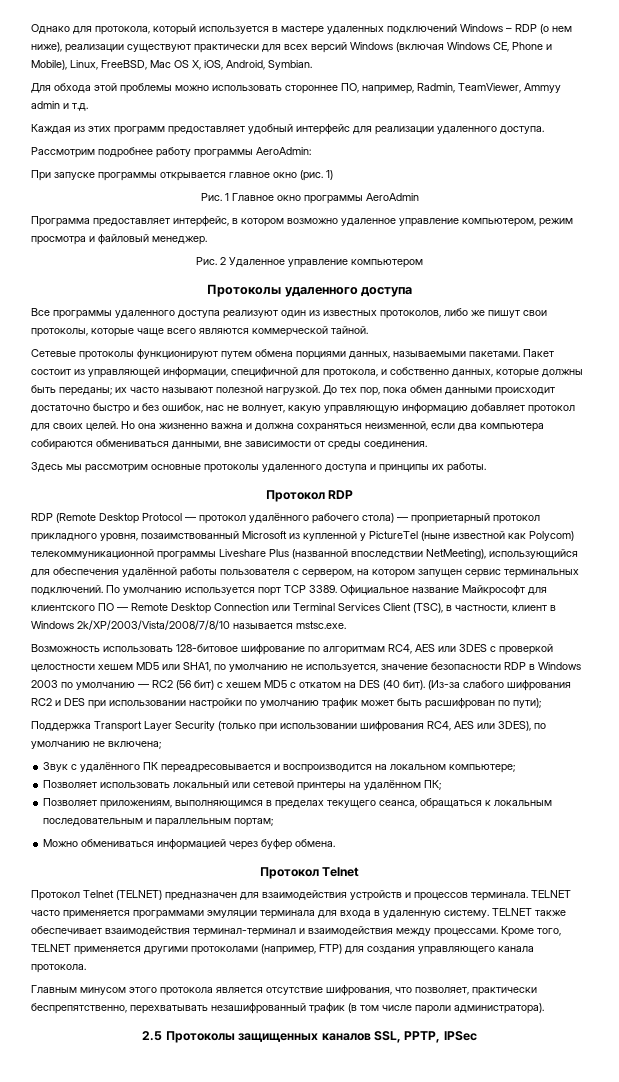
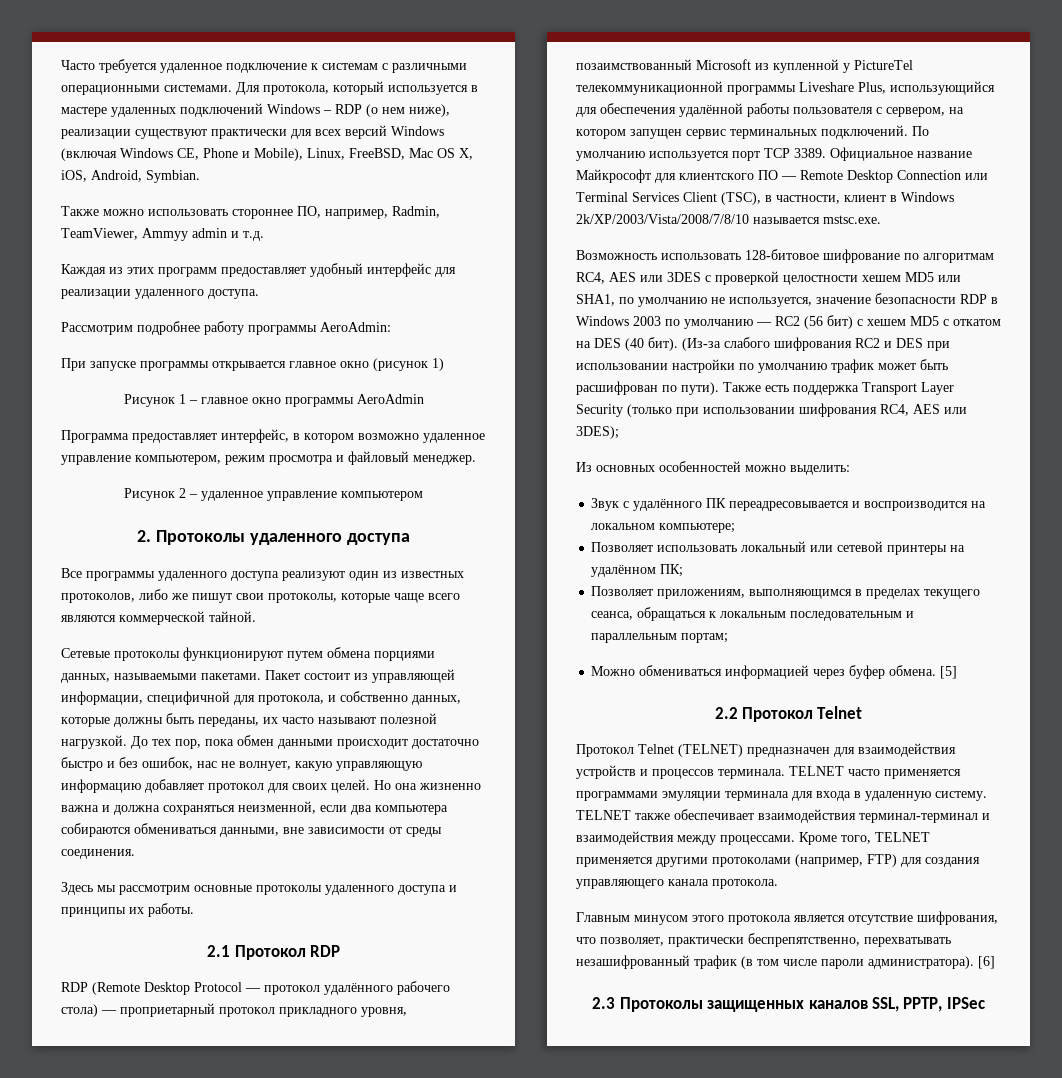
- Однако для протокола, который используется в мастере удаленных подключений Windows – RDP (о нем ниже), реализации существуют практически для всех версий Windows (включая Windows CE, Phone и Mobile), Linux, FreeBSD, Mac OS X, iOS, Android, Symbian.
+ Часто требуется удаленное подключение к системам с различными операционными системами. Для протокола, который используется в мастере удаленных подключений Windows – RDP (о нем ниже), реализации существуют практически для всех версий Windows (включая Windows CE, Phone и Mobile), Linux, FreeBSD, Mac OS X, iOS, Android, Symbian.
- Для обхода этой проблемы можно использовать стороннее ПО, например, Radmin, TeamViewer, Ammyy admin и т.д.
+ Также можно использовать стороннее ПО, например, Radmin, TeamViewer, Ammyy admin и т.д.
- При запуске программы открывается главное окно (рис. 1)
+ При запуске программы открывается главное окно (рисунок 1)
- Рис. 1 Главное окно программы AeroAdmin
+ Рисунок 1 – главное окно программы AeroAdmin
- Рис. 2 Удаленное управление компьютером
+ Рисунок 2 – удаленное управление компьютером
- Протоколы удаленного доступа
+ 2. Протоколы удаленного доступа
- Пакет состоит из управляющей информации, специфичной для протокола, и собственно данных, которые должны быть переданы; их часто называют полезной нагрузкой.
+ Пакет состоит из управляющей информации, специфичной для протокола, и собственно данных, которые должны быть переданы, их часто называют полезной нагрузкой.
- Протокол RDP
+ 2.1 Протокол RDP
- RDP (Remote Desktop Protocol — протокол удалённого рабочего стола) — проприетарный протокол прикладного уровня, позаимствованный Microsoft из купленной у PictureTel (ныне известной как Polycom) телекоммуникационной программы Liveshare Plus (названной впоследствии NetMeeting), использующийся для обеспечения удалённой работы пользователя с сервером, на котором запущен сервис терминальных подключений.
+ RDP (Remote Desktop Protocol — протокол удалённого рабочего стола) — проприетарный протокол прикладного уровня, позаимствованный Microsoft из купленной у PictureTel телекоммуникационной программы Liveshare Plus, использующийся для обеспечения удалённой работы пользователя с сервером, на котором запущен сервис терминальных подключений.
- (Из-за слабого шифрования RC2 и DES при использовании настройки по умолчанию трафик может быть расшифрован по пути);
- Поддержка Transport Layer Security (только при использовании шифрования RC4, AES или 3DES), по умолчанию не включена;
+ (Из-за слабого шифрования RC2 и DES при использовании настройки по умолчанию трафик может быть расшифрован по пути). Также есть поддержка Transport Layer Security (только при использовании шифрования RC4, AES или 3DES);
+ Из основных особенностей можно выделить:
- Можно обмениваться информацией через буфер обмена.
- Протокол Telnet
+ Можно обмениваться информацией через буфер обмена. [5]
+ 2.2 Протокол Telnet
- Главным минусом этого протокола является отсутствие шифрования, что позволяет, практически беспрепятственно, перехватывать незашифрованный трафик (в том числе пароли администратора).
- 2.5 Протоколы защищенных каналов SSL, PPTP, IPSec
+ Главным минусом этого протокола является отсутствие шифрования, что позволяет, практически беспрепятственно, перехватывать незашифрованный трафик (в том числе пароли администратора). [6]
+ 2.3 Протоколы защищенных каналов SSL, PPTP, IPSec

